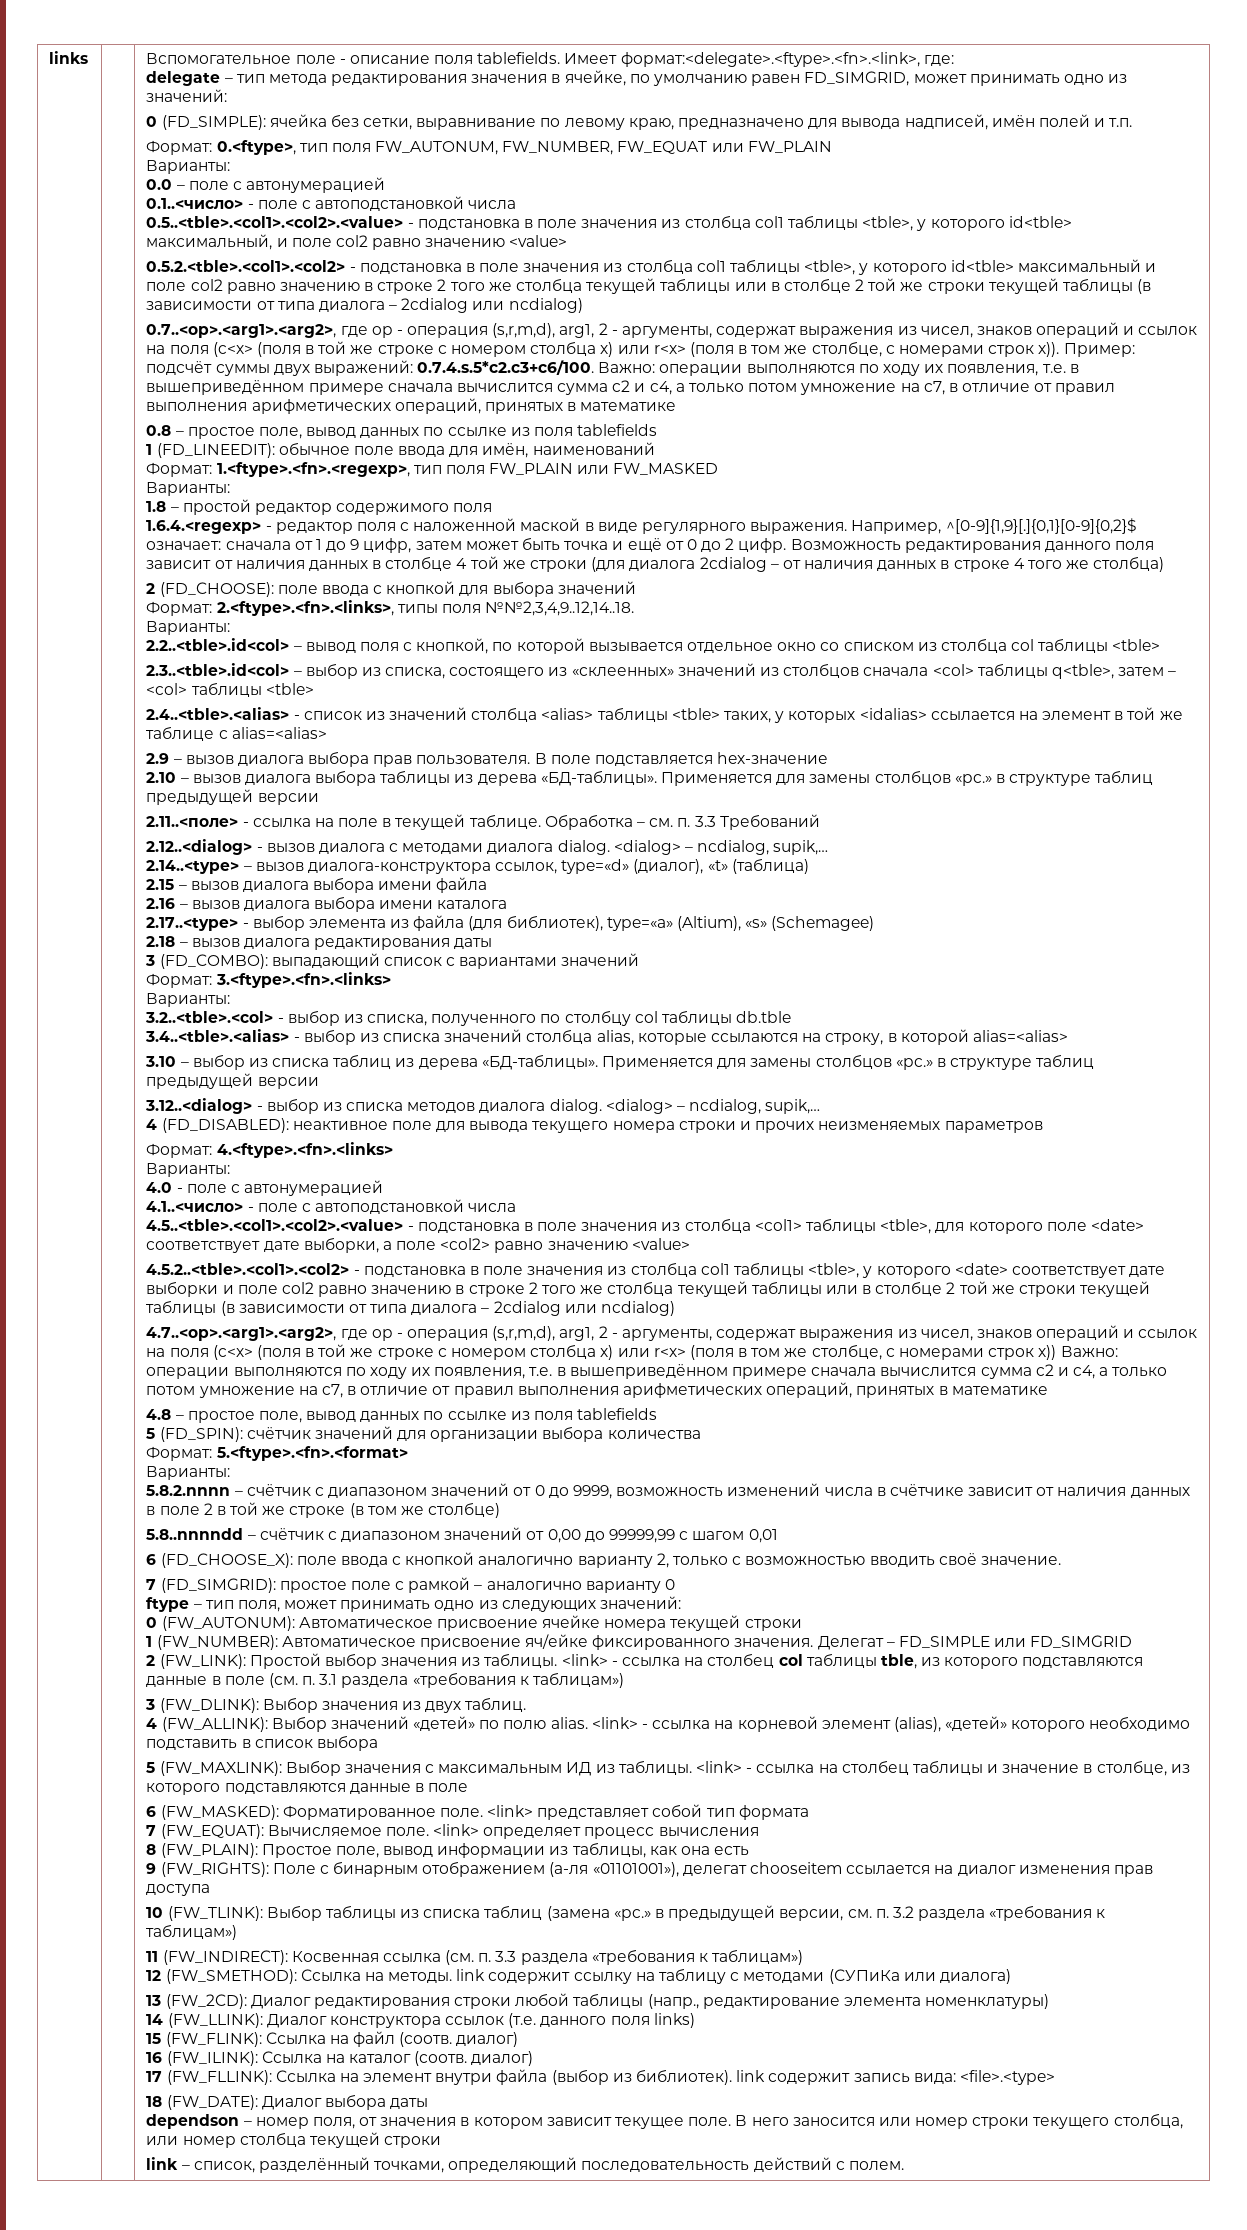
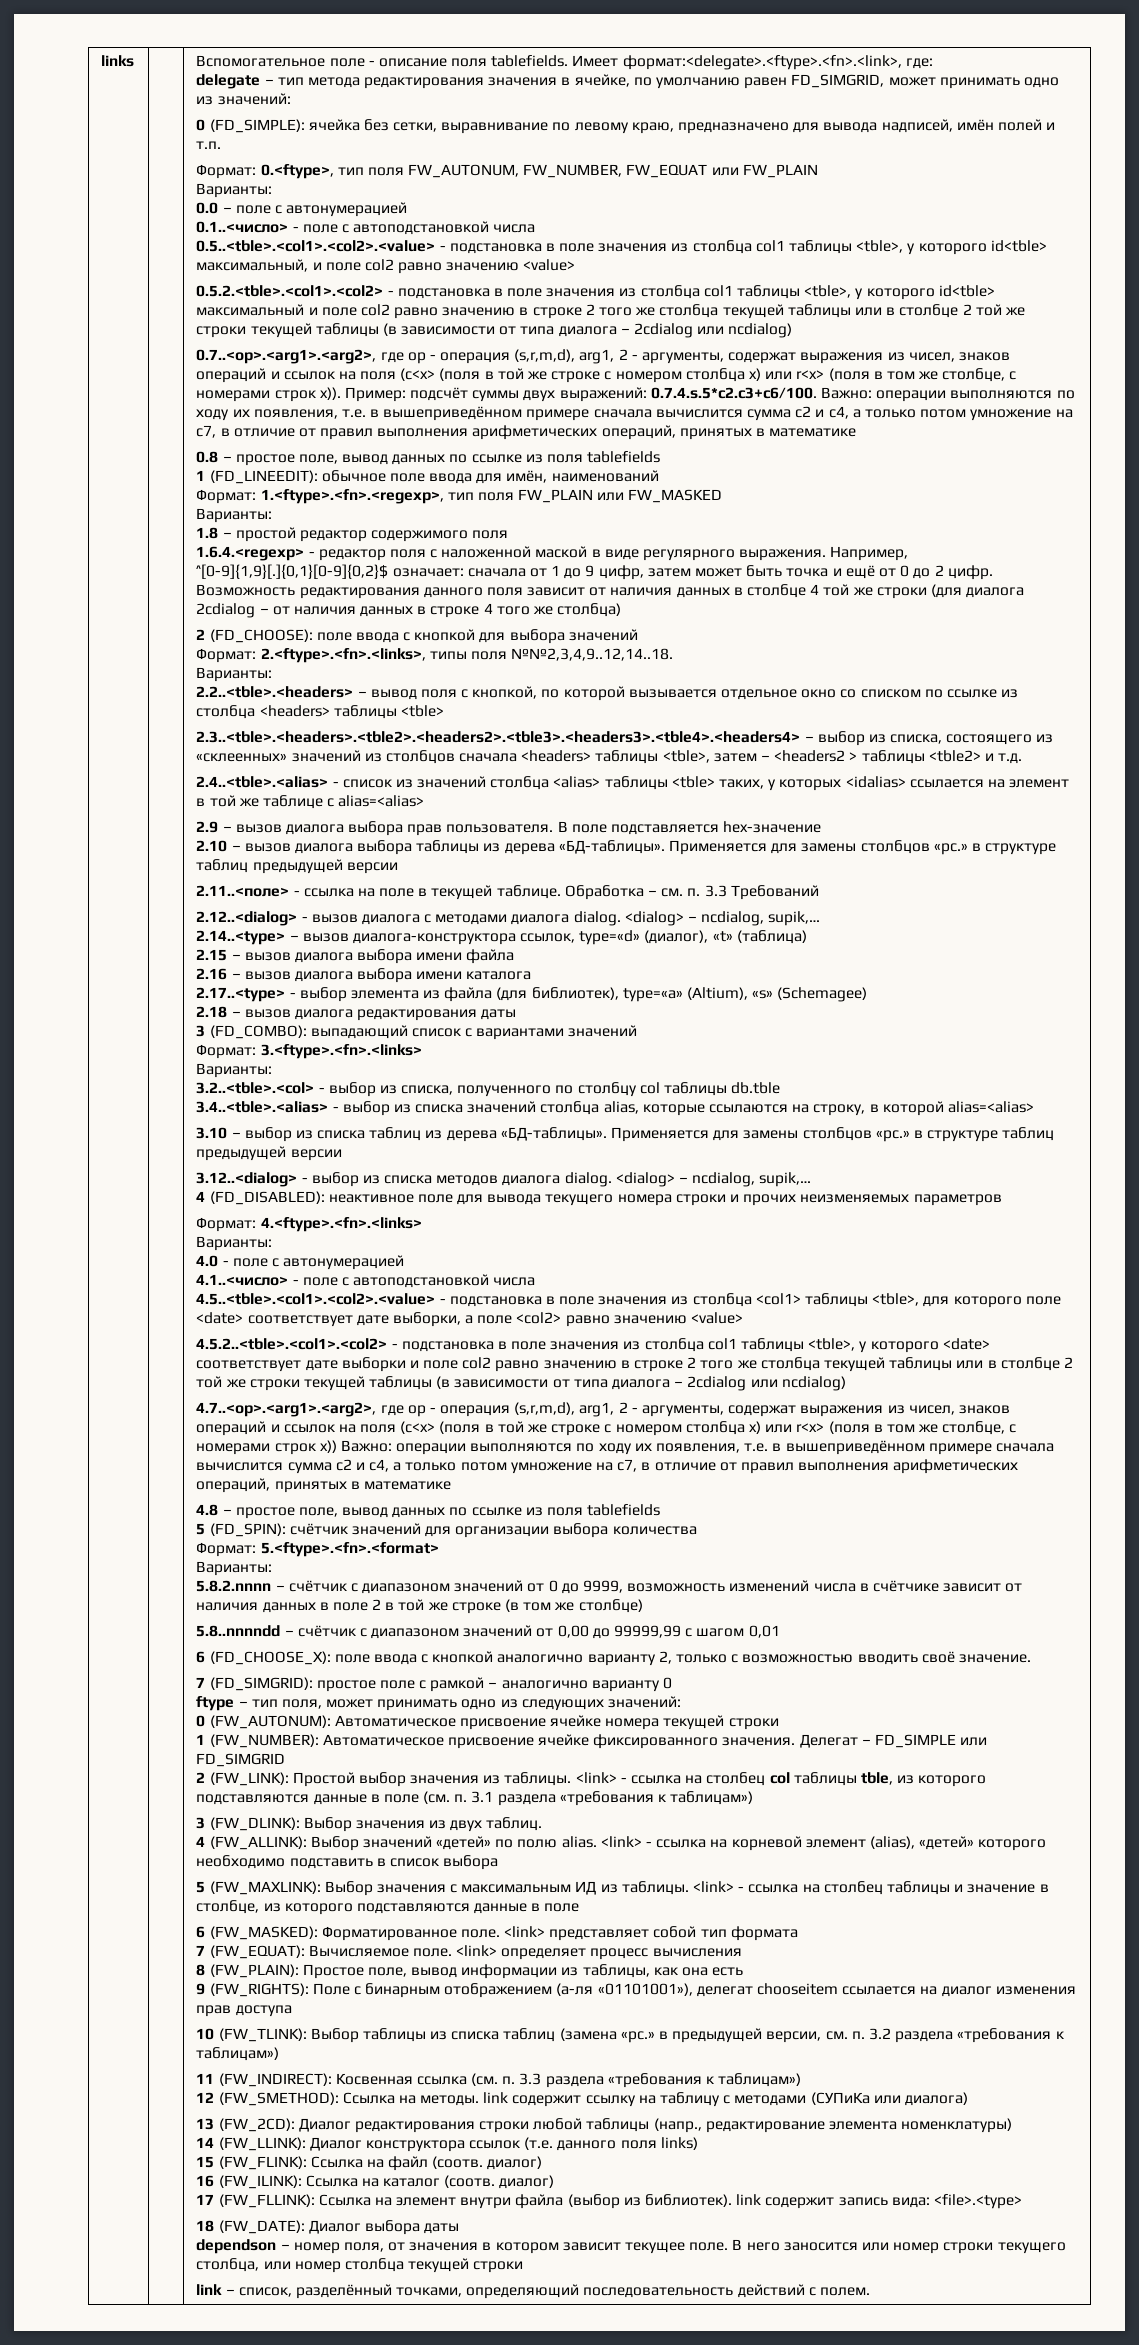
- 2.2..<tble>.id<col> – вывод поля с кнопкой, по которой вызывается отдельное окно со списком из столбца col таблицы <tble>
- 2.3..<tble>.id<col> – выбор из списка, состоящего из «склеенных» значений из столбцов сначала <col> таблицы q<tble>, затем – <col> таблицы <tble>
+ 2.2..<tble>.<headers> – вывод поля с кнопкой, по которой вызывается отдельное окно со списком по ссылке из столбца <headers> таблицы <tble>
+ 2.3..<tble>.<headers>.<tble2>.<headers2>.<tble3>.<headers3>.<tble4>.<headers4> – выбор из списка, состоящего из «склеенных» значений из столбцов сначала <headers> таблицы <tble>, затем – <headers2 > таблицы <tble2> и т.д.
- 1 (FW_NUMBER): Автоматическое присвоение яч/ейке фиксированного значения.
+ 1 (FW_NUMBER): Автоматическое присвоение ячейке фиксированного значения.

